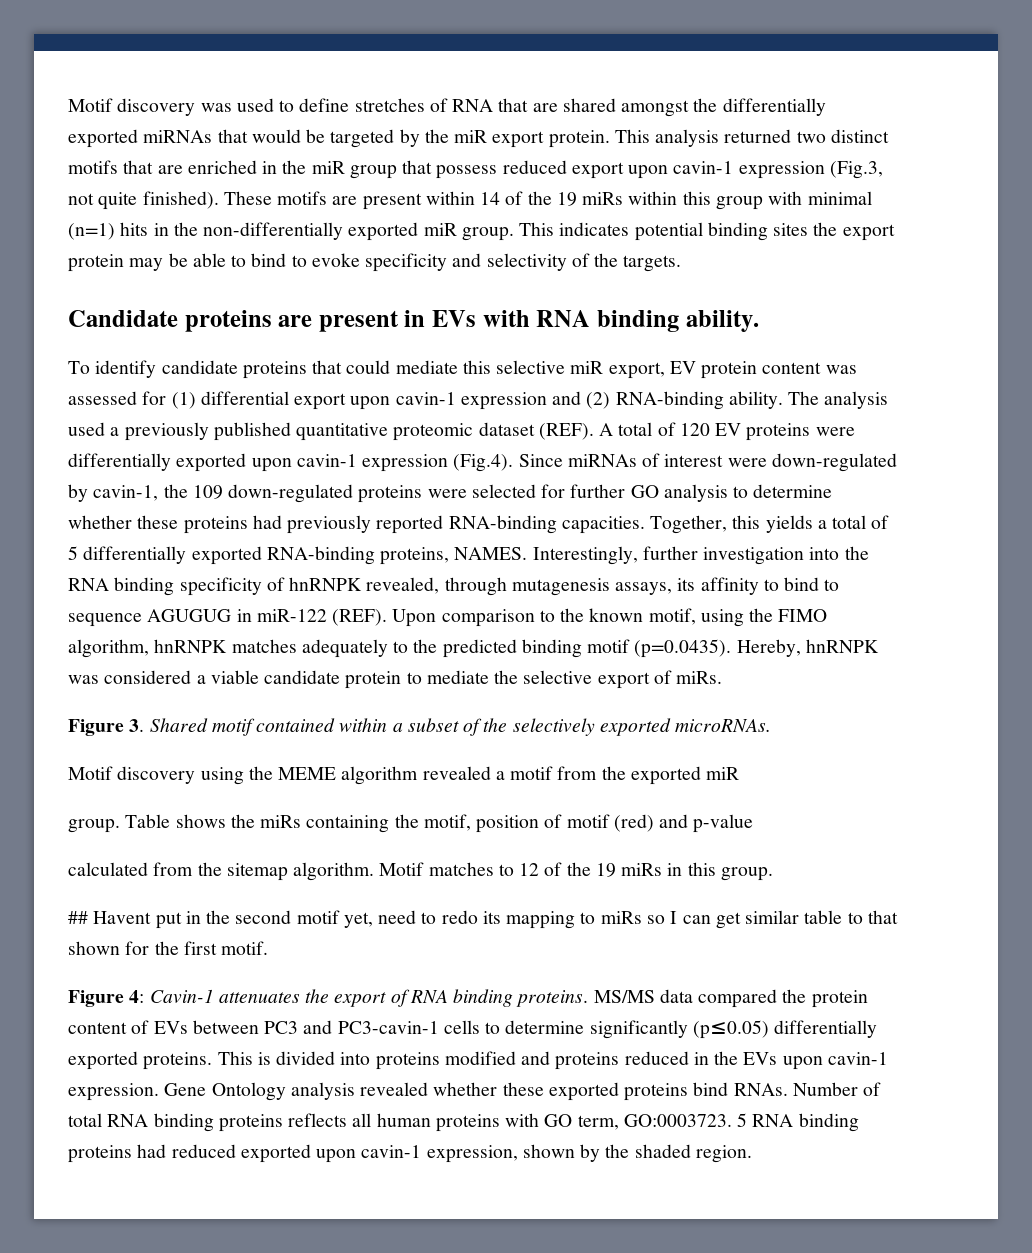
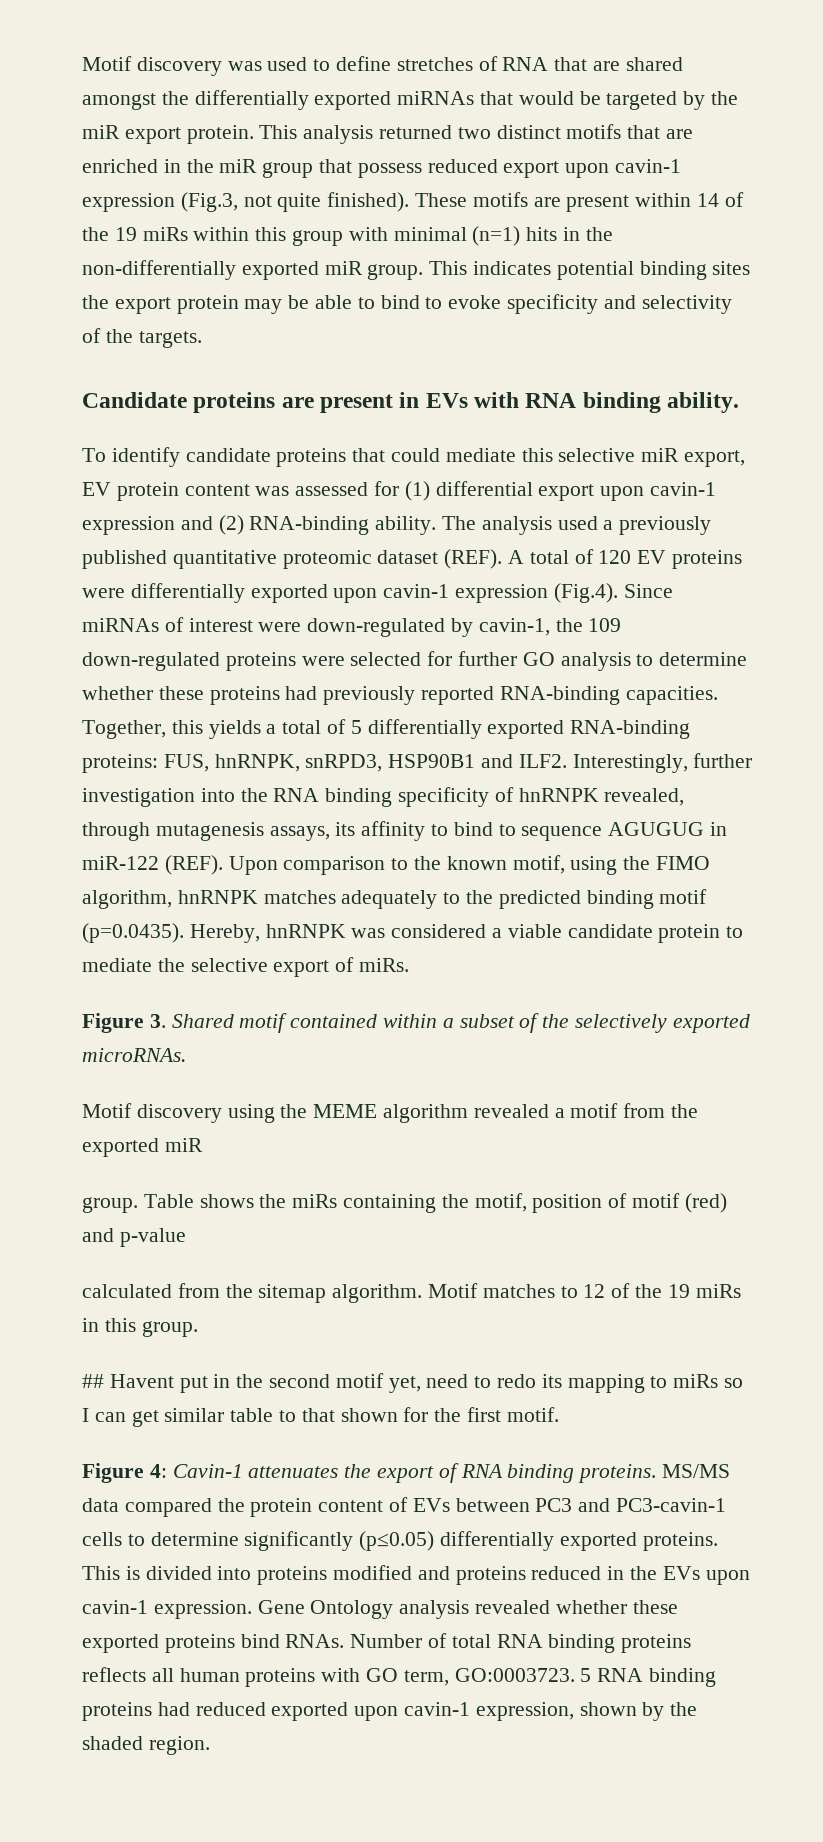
- Together, this yields a total of 5 differentially exported RNA-binding proteins, NAMES.
+ Together, this yields a total of 5 differentially exported RNA-binding proteins: FUS, hnRNPK, snRPD3, HSP90B1 and ILF2.

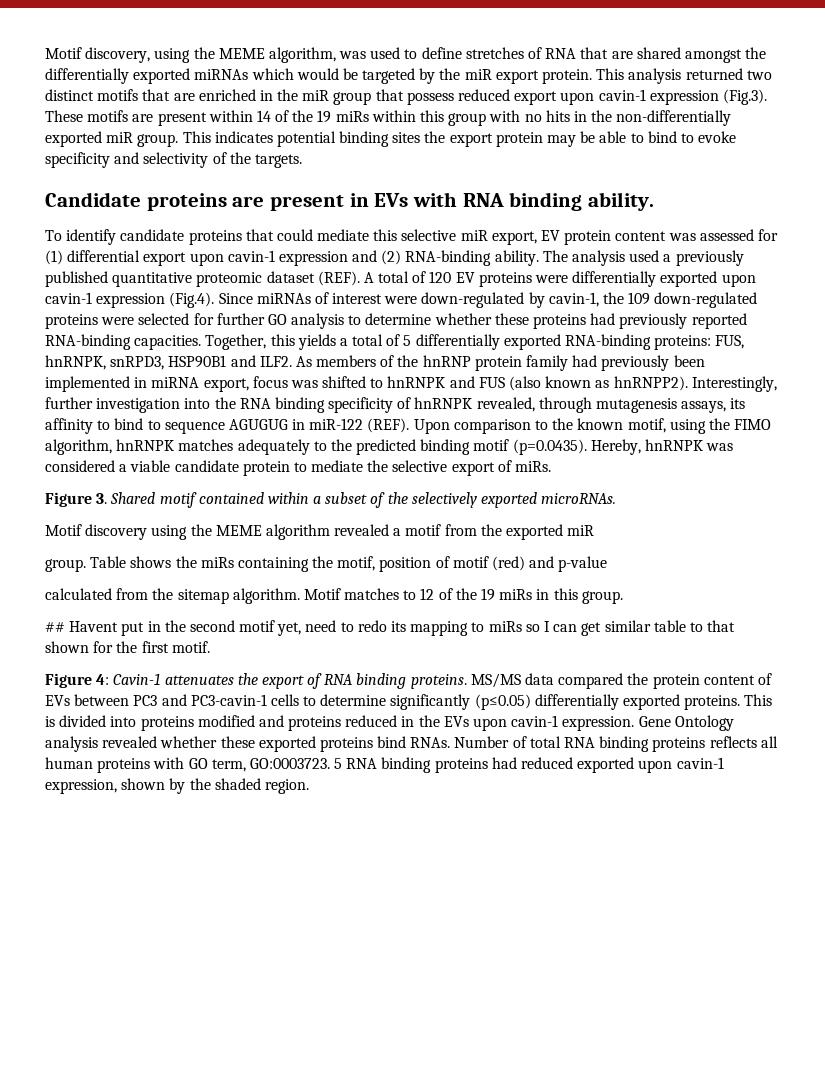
- Motif discovery was used to define stretches of RNA that are shared amongst the differentially exported miRNAs that would be targeted by the miR export protein.
+ Motif discovery, using the MEME algorithm, was used to define stretches of RNA that are shared amongst the differentially exported miRNAs which would be targeted by the miR export protein.
- This analysis returned two distinct motifs that are enriched in the miR group that possess reduced export upon cavin-1 expression (Fig.3, not quite finished). These motifs are present within 14 of the 19 miRs within this group with minimal (n=1) hits in the non-differentially exported miR group.
+ This analysis returned two distinct motifs that are enriched in the miR group that possess reduced export upon cavin-1 expression (Fig.3). These motifs are present within 14 of the 19 miRs within this group with no hits in the non-differentially exported miR group.
+ As members of the hnRNP protein family had previously been implemented in miRNA export, focus was shifted to hnRNPK and FUS (also known as hnRNPP2).

